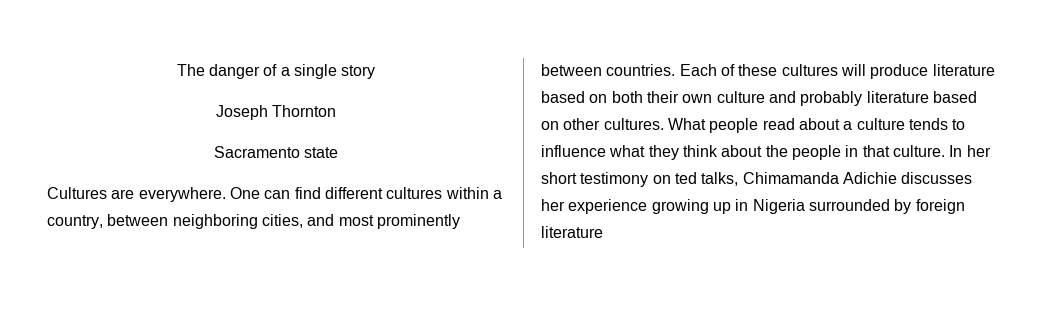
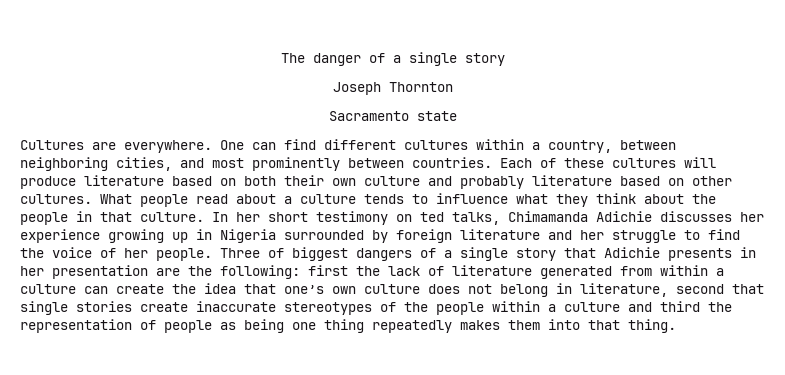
- In her short testimony on ted talks, Chimamanda Adichie discusses her experience growing up in Nigeria surrounded by foreign literature
+ In her short testimony on ted talks, Chimamanda Adichie discusses her experience growing up in Nigeria surrounded by foreign literature and her struggle to find the voice of her people. Three of biggest dangers of a single story that Adichie presents in her presentation are the following: first the lack of literature generated from within a culture can create the idea that one’s own culture does not belong in literature, second that single stories create inaccurate stereotypes of the people within a culture and third the representation of people as being one thing repeatedly makes them into that thing.

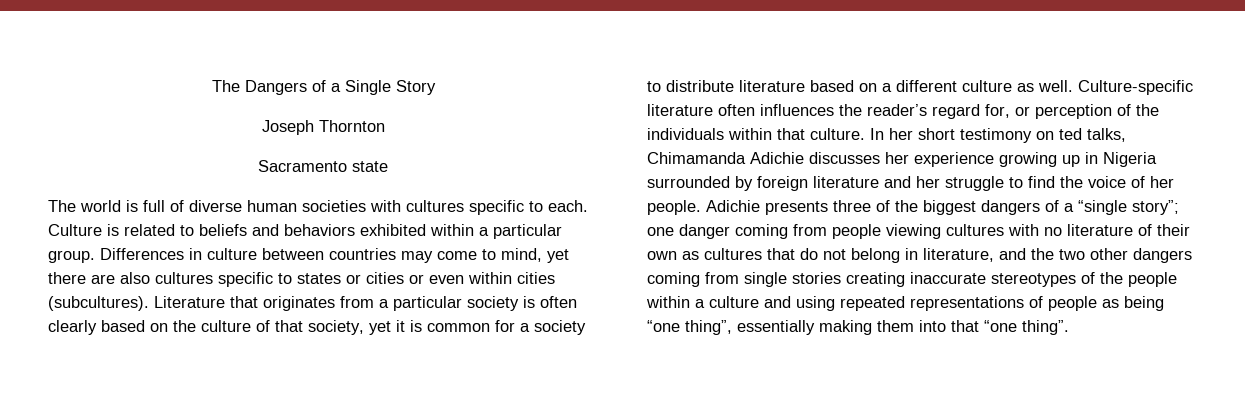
- The danger of a single story
+ The Dangers of a Single Story
- Cultures are everywhere. One can find different cultures within a country, between neighboring cities, and most prominently between countries. Each of these cultures will produce literature based on both their own culture and probably literature based on other cultures. What people read about a culture tends to influence what they think about the people in that culture.
+ The world is full of diverse human societies with cultures specific to each. Culture is related to beliefs and behaviors exhibited within a particular group. Differences in culture between countries may come to mind, yet there are also cultures specific to states or cities or even within cities (subcultures). Literature that originates from a particular society is often clearly based on the culture of that society, yet it is common for a society to distribute literature based on a different culture as well. Culture-specific literature often influences the reader’s regard for, or perception of the individuals within that culture.
- Three of biggest dangers of a single story that Adichie presents in her presentation are the following: first the lack of literature generated from within a culture can create the idea that one’s own culture does not belong in literature, second that single stories create inaccurate stereotypes of the people within a culture and third the representation of people as being one thing repeatedly makes them into that thing.
+ Adichie presents three of the biggest dangers of a “single story”; one danger coming from people viewing cultures with no literature of their own as cultures that do not belong in literature, and the two other dangers coming from single stories creating inaccurate stereotypes of the people within a culture and using repeated representations of people as being “one thing”, essentially making them into that “one thing”.

